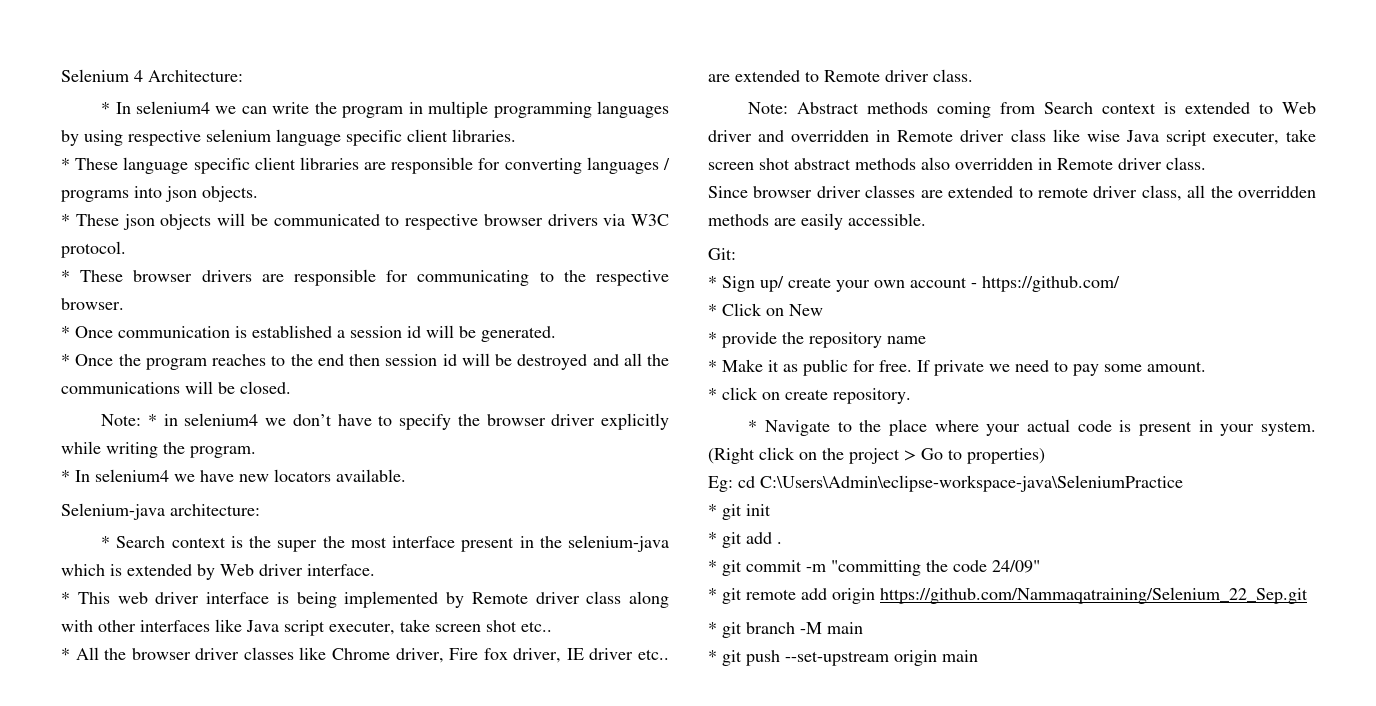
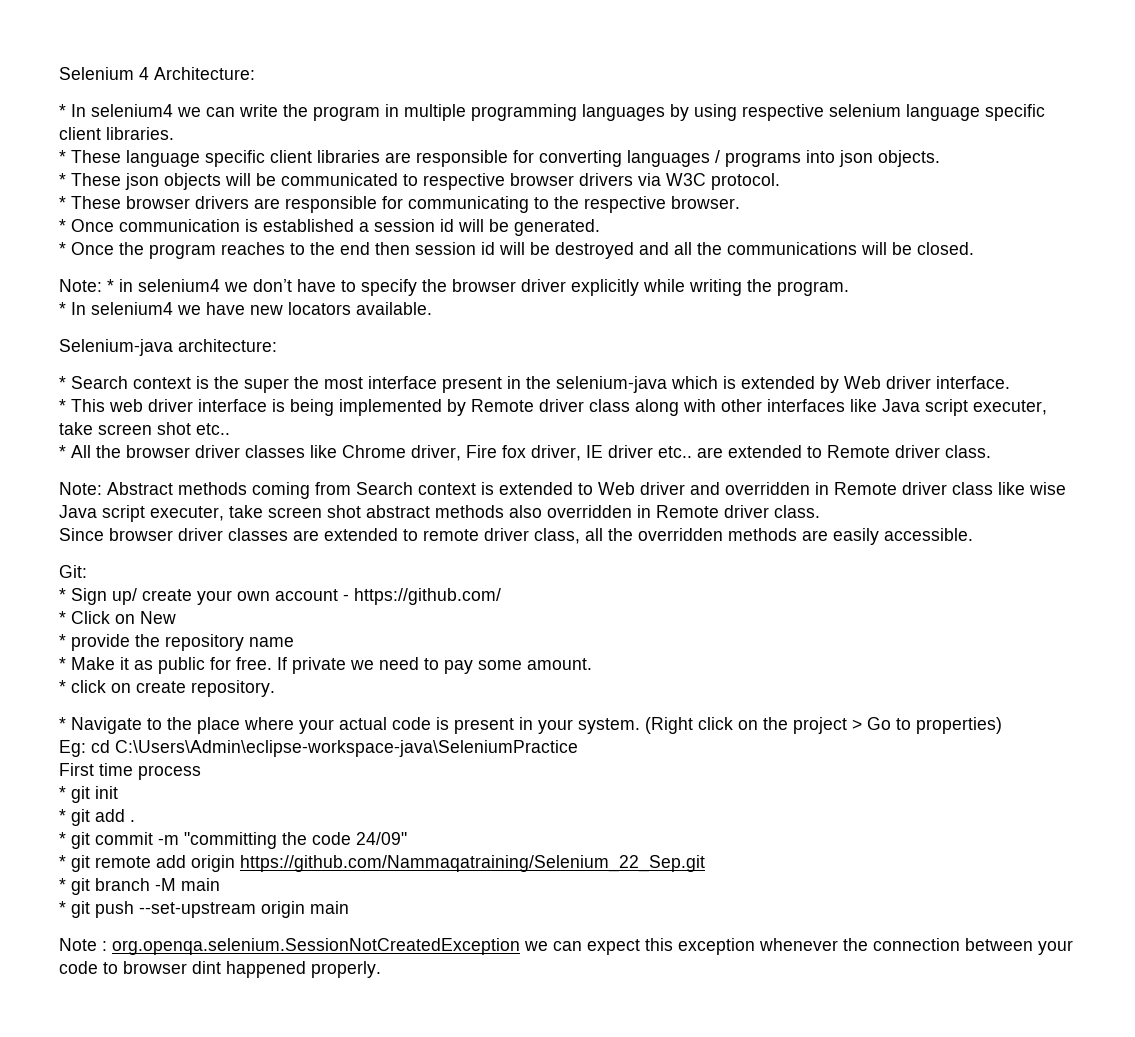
+ First time process
+ Note : org.openqa.selenium.SessionNotCreatedException we can expect this exception whenever the connection between your code to browser dint happened properly.

